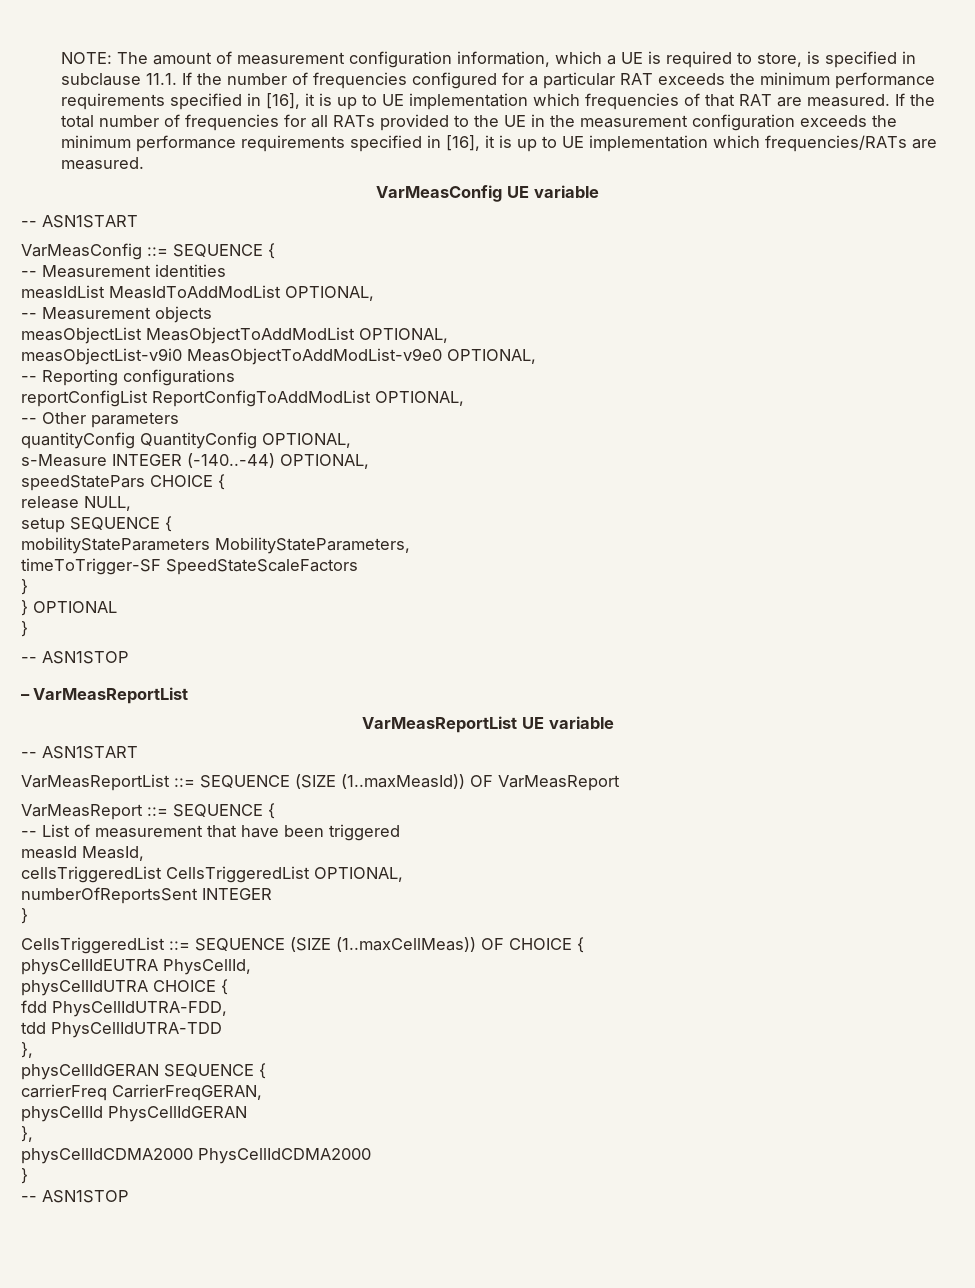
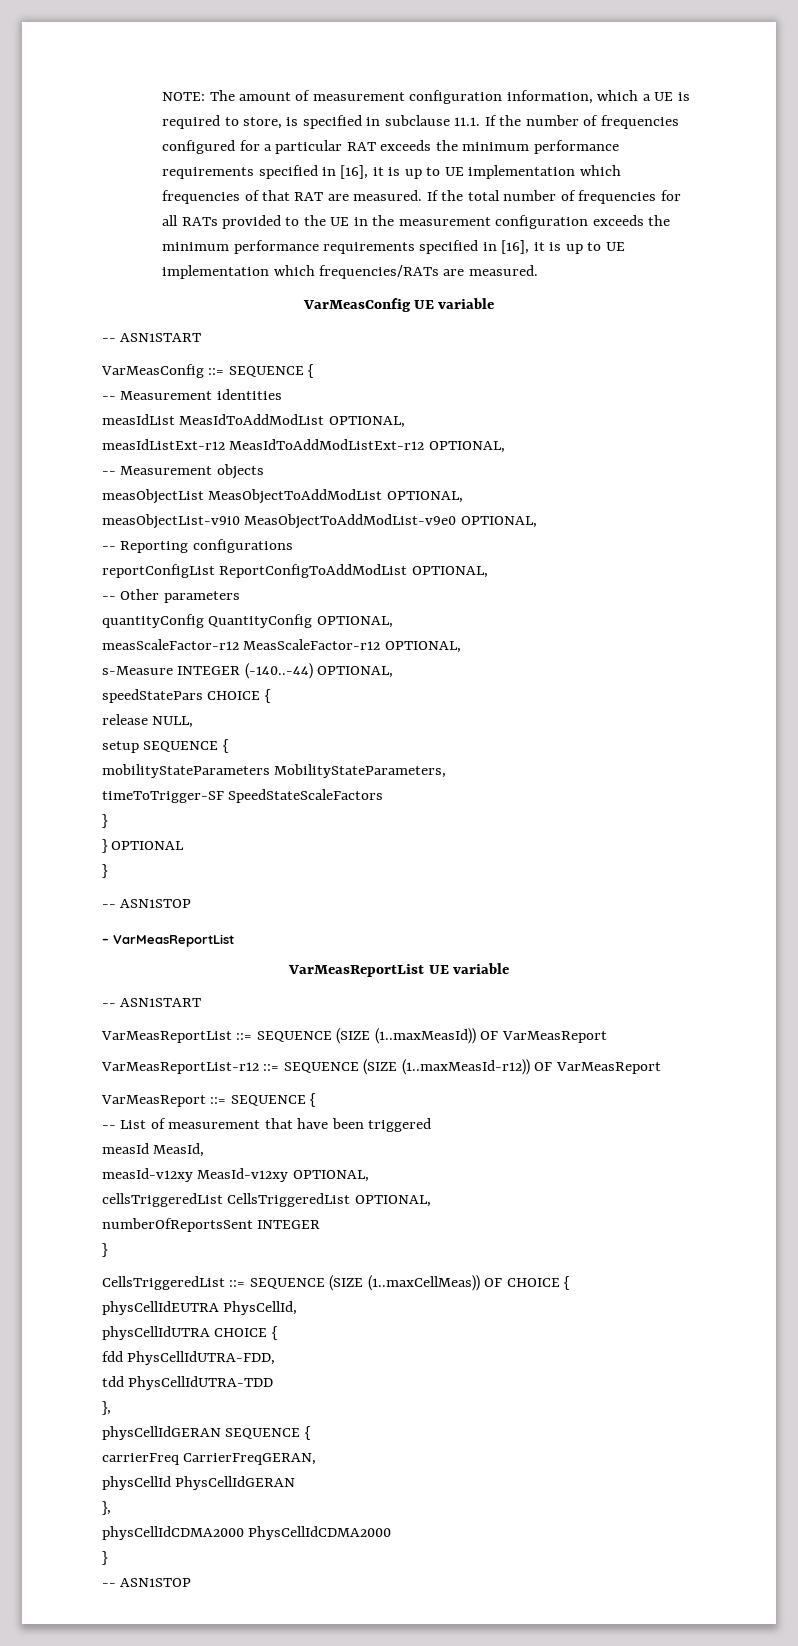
+ measIdListExt-r12 MeasIdToAddModListExt-r12 OPTIONAL,
+ measScaleFactor-r12 MeasScaleFactor-r12 OPTIONAL,
+ VarMeasReportList-r12 ::= SEQUENCE (SIZE (1..maxMeasId-r12)) OF VarMeasReport
+ measId-v12xy MeasId-v12xy OPTIONAL,

